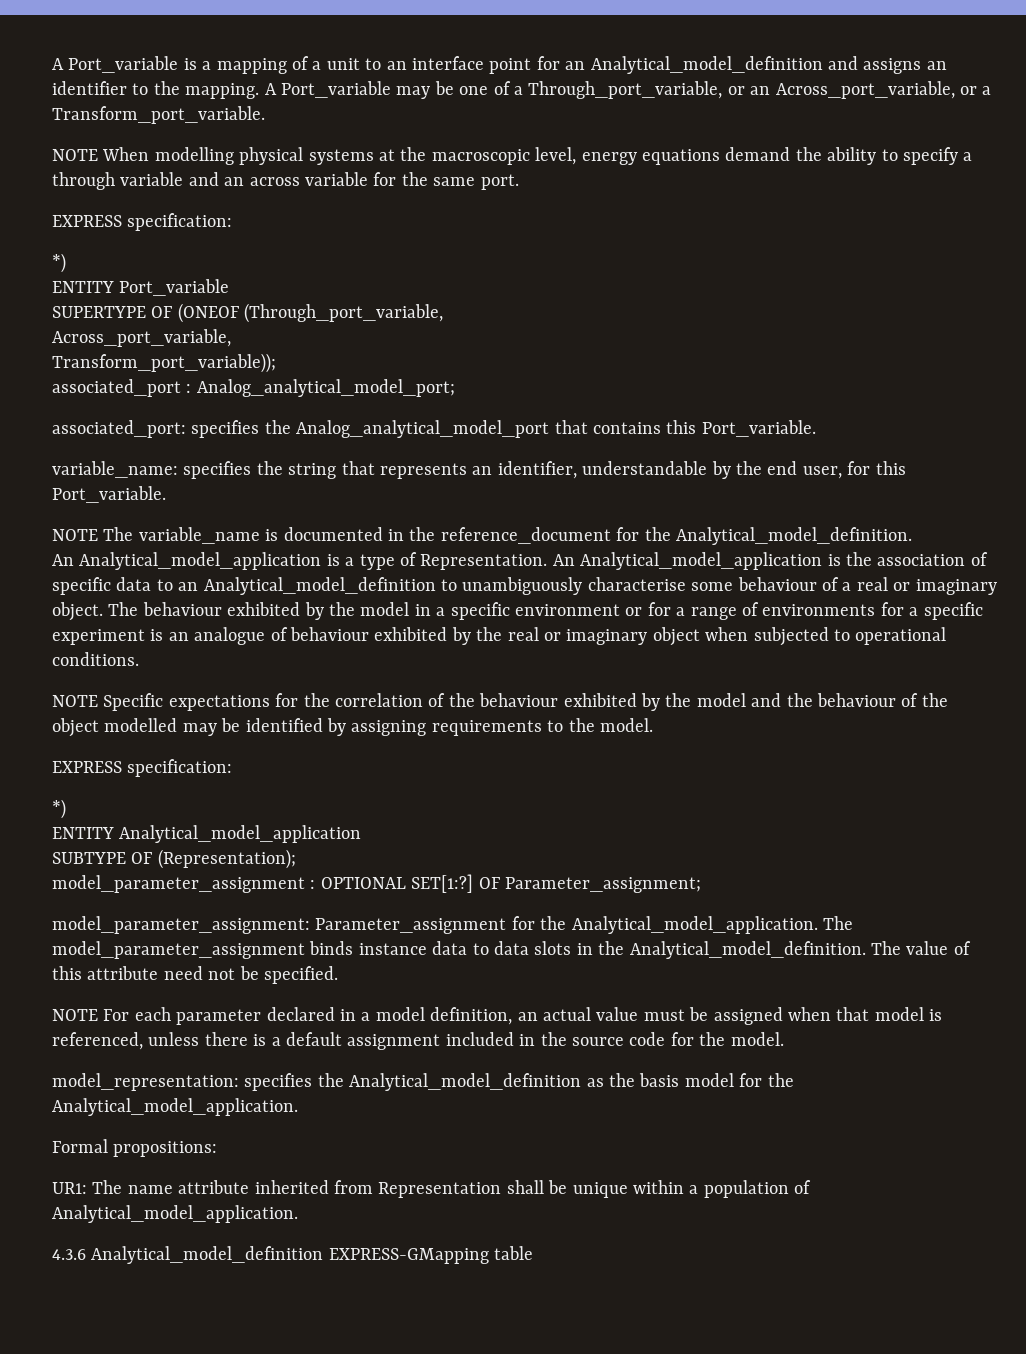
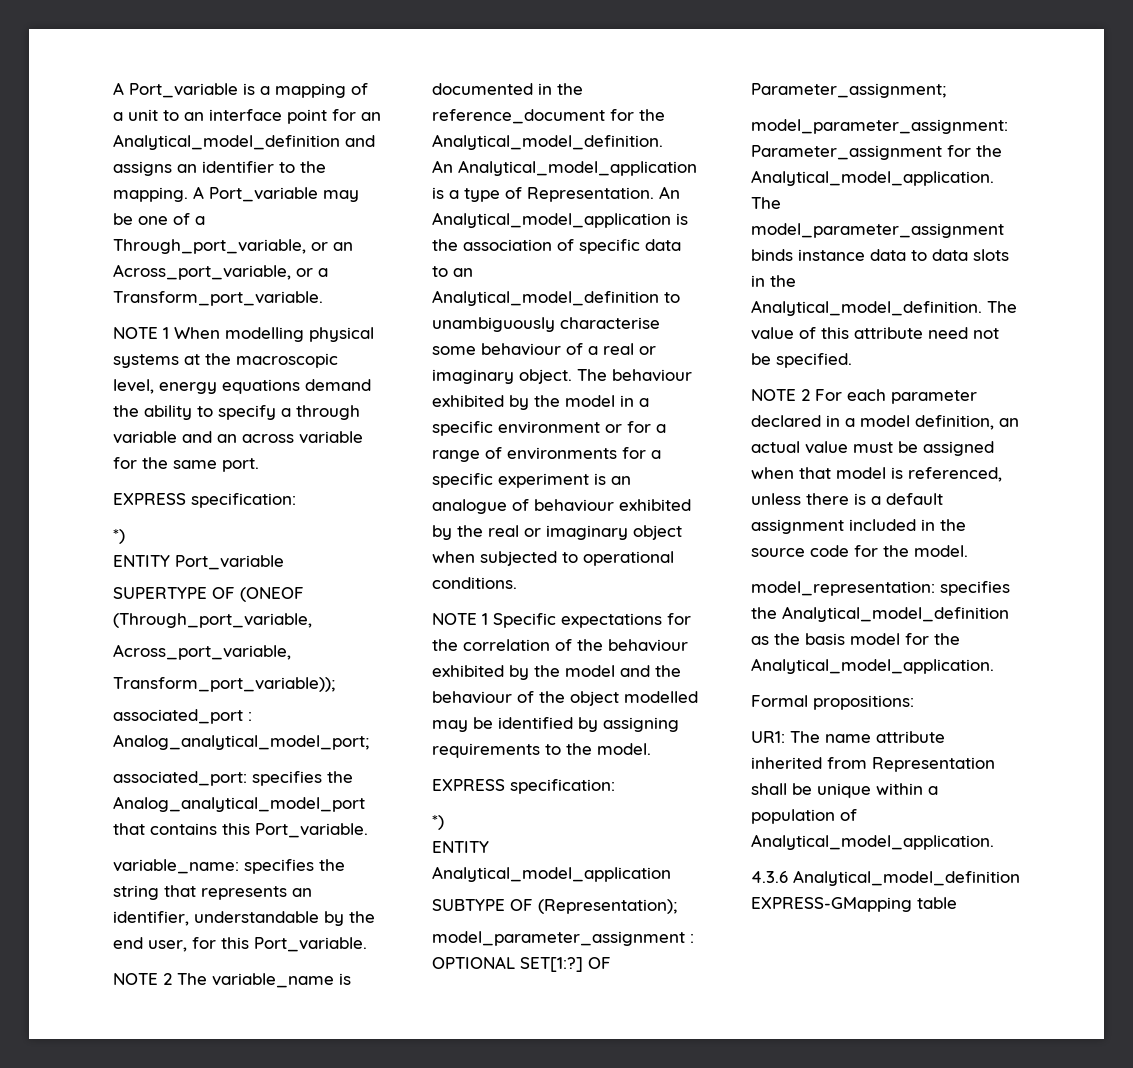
- NOTE When modelling physical systems at the macroscopic level, energy equations demand the ability to specify a through variable and an across variable for the same port.
+ NOTE 1 When modelling physical systems at the macroscopic level, energy equations demand the ability to specify a through variable and an across variable for the same port.
- NOTE The variable_name is documented in the reference_document for the Analytical_model_definition.
+ NOTE 2 The variable_name is documented in the reference_document for the Analytical_model_definition.
- NOTE Specific expectations for the correlation of the behaviour exhibited by the model and the behaviour of the object modelled may be identified by assigning requirements to the model.
+ NOTE 1 Specific expectations for the correlation of the behaviour exhibited by the model and the behaviour of the object modelled may be identified by assigning requirements to the model.
- NOTE For each parameter declared in a model definition, an actual value must be assigned when that model is referenced, unless there is a default assignment included in the source code for the model.
+ NOTE 2 For each parameter declared in a model definition, an actual value must be assigned when that model is referenced, unless there is a default assignment included in the source code for the model.

